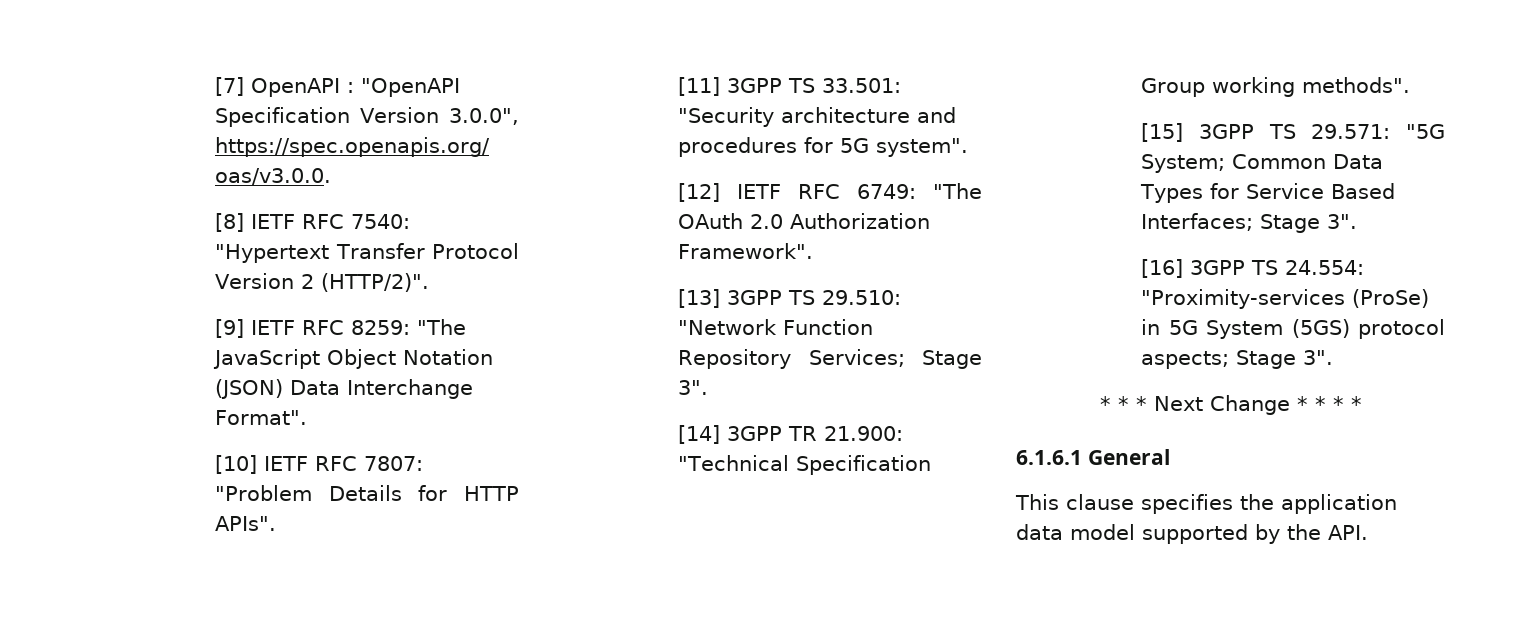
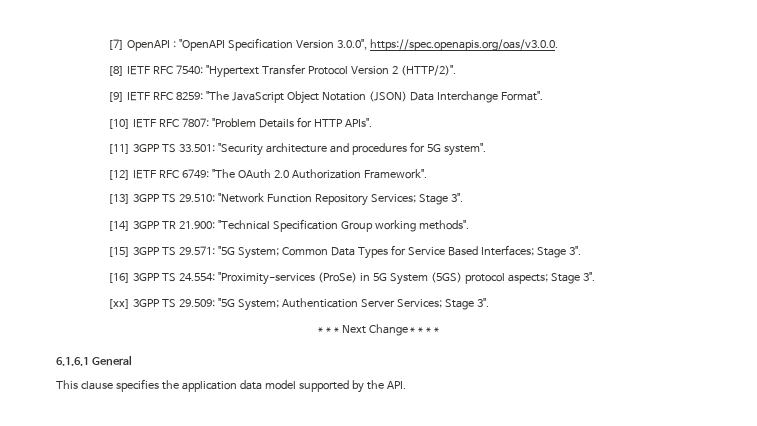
+ [xx] 3GPP TS 29.509: "5G System; Authentication Server Services; Stage 3".

